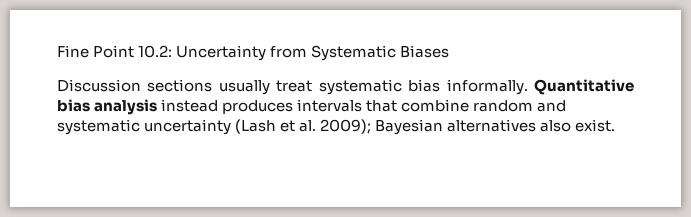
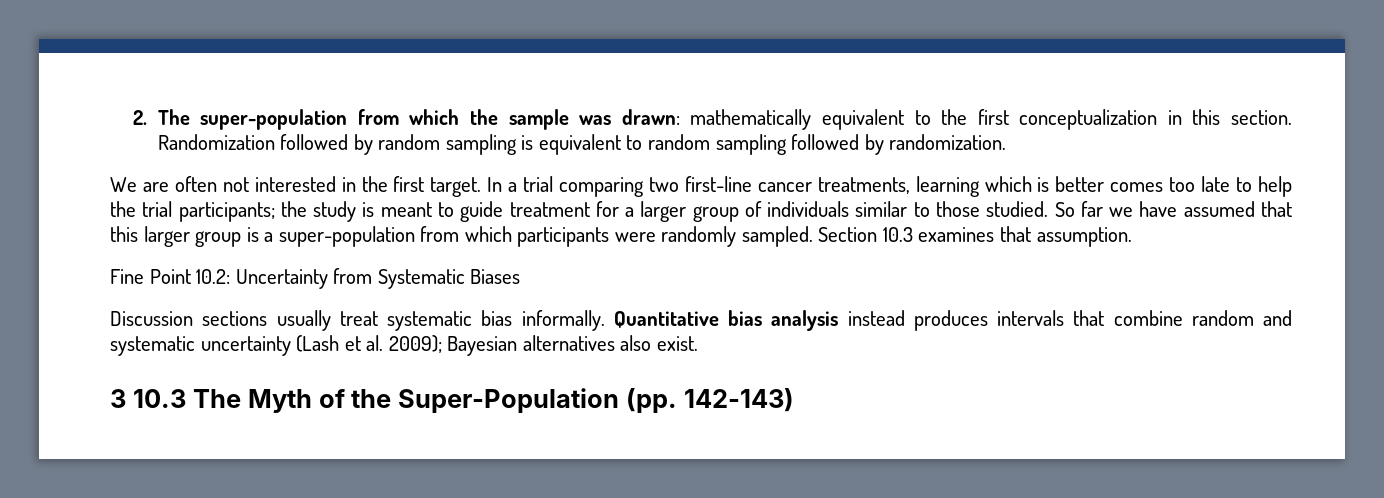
+ 2. The super-population from which the sample was drawn: mathematically equivalent to the first conceptualization in this section. Randomization followed by random sampling is equivalent to random sampling followed by randomization.
+ We are often not interested in the first target. In a trial comparing two first-line cancer treatments, learning which is better comes too late to help the trial participants; the study is meant to guide treatment for a larger group of individuals similar to those studied. So far we have assumed that this larger group is a super-population from which participants were randomly sampled. Section 10.3 examines that assumption.
+ 3 10.3 The Myth of the Super-Population (pp. 142-143)

